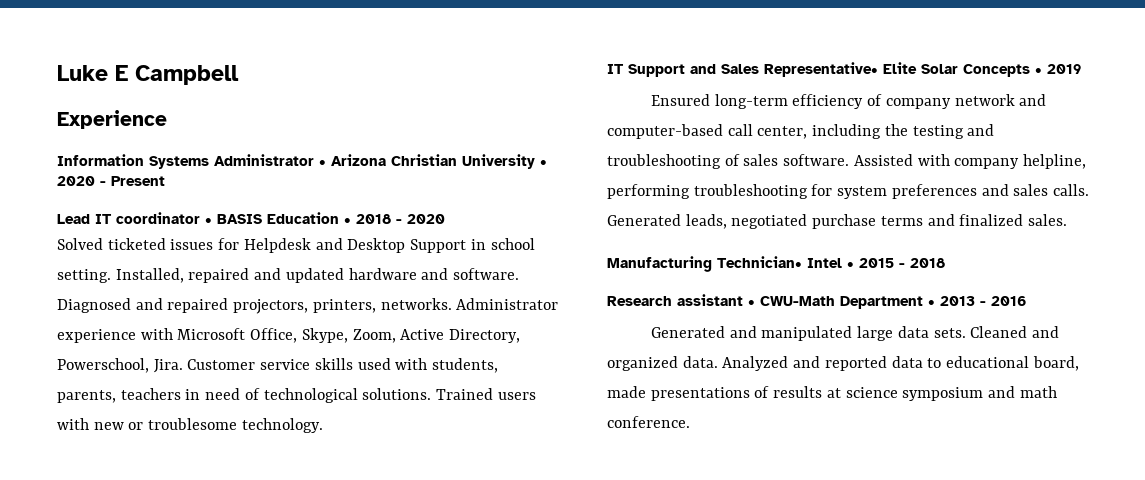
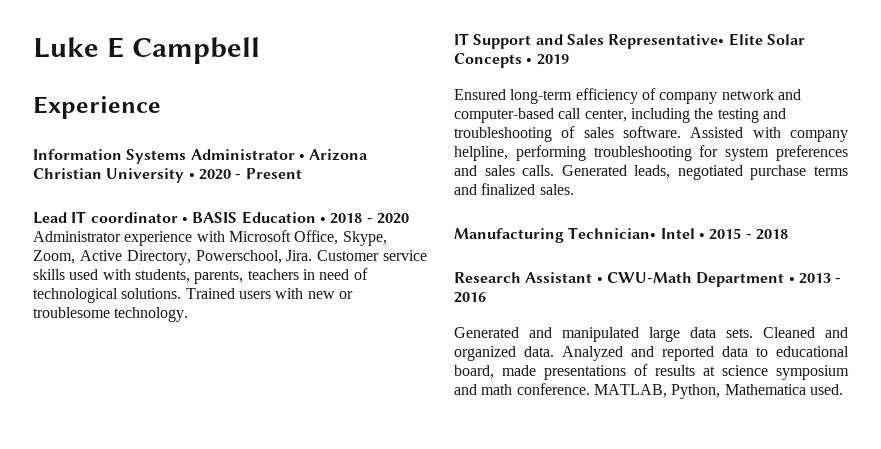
- Solved ticketed issues for Helpdesk and Desktop Support in school setting. Installed, repaired and updated hardware and software. Diagnosed and repaired projectors, printers, networks.
- Research assistant • CWU-Math Department • 2013 - 2016
+ Research Assistant • CWU-Math Department • 2013 - 2016
+ MATLAB, Python, Mathematica used.

